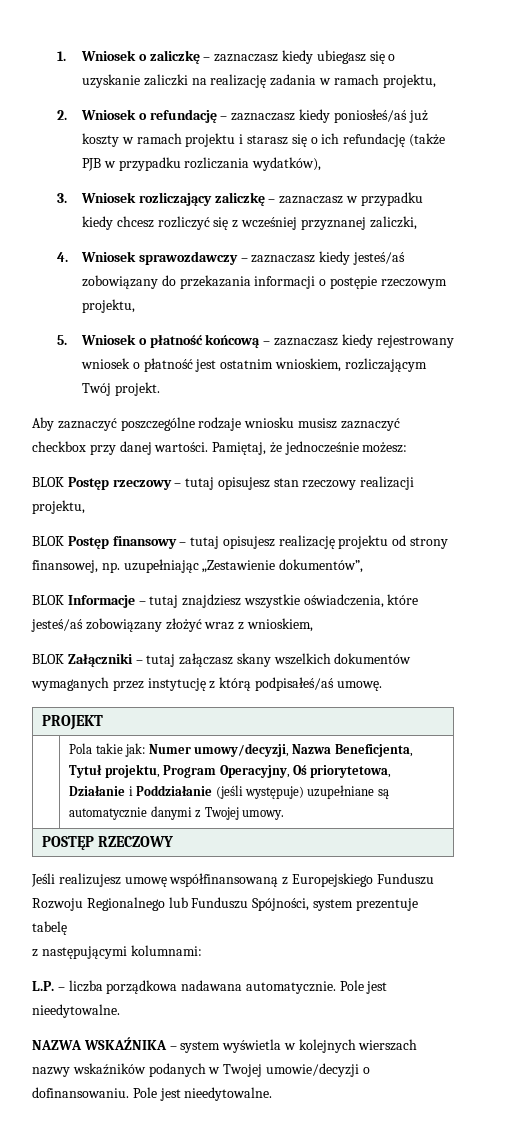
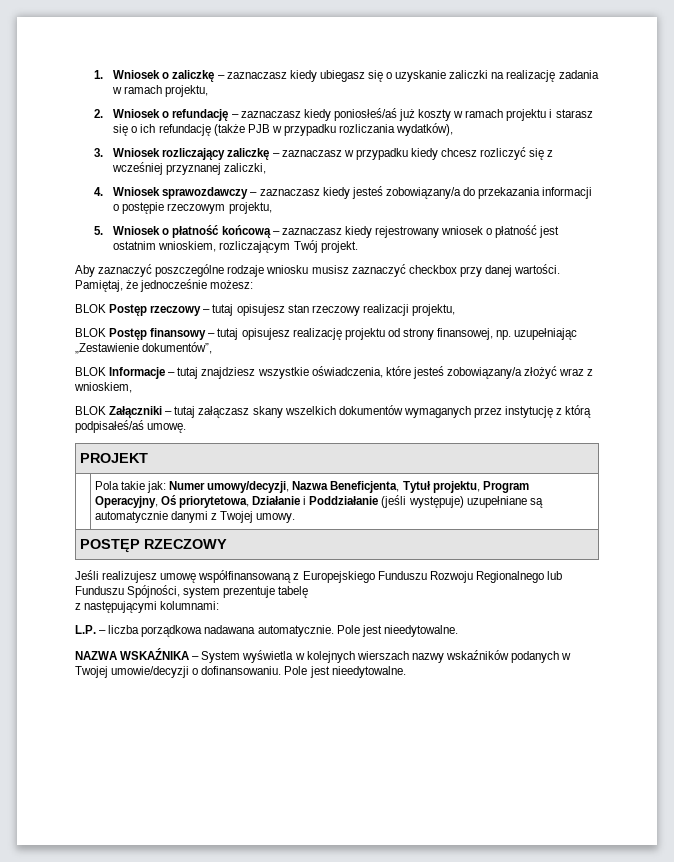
- 4. Wniosek sprawozdawczy – zaznaczasz kiedy jesteś/aś zobowiązany do przekazania informacji o postępie rzeczowym projektu,
+ 4. Wniosek sprawozdawczy – zaznaczasz kiedy jesteś zobowiązany/a do przekazania informacji o postępie rzeczowym projektu,
- BLOK Informacje – tutaj znajdziesz wszystkie oświadczenia, które jesteś/aś zobowiązany złożyć wraz z wnioskiem,
+ BLOK Informacje – tutaj znajdziesz wszystkie oświadczenia, które jesteś zobowiązany/a złożyć wraz z wnioskiem,
- NAZWA WSKAŹNIKA – system wyświetla w kolejnych wierszach nazwy wskaźników podanych w Twojej umowie/decyzji o dofinansowaniu.
+ NAZWA WSKAŹNIKA – System wyświetla w kolejnych wierszach nazwy wskaźników podanych w Twojej umowie/decyzji o dofinansowaniu.

